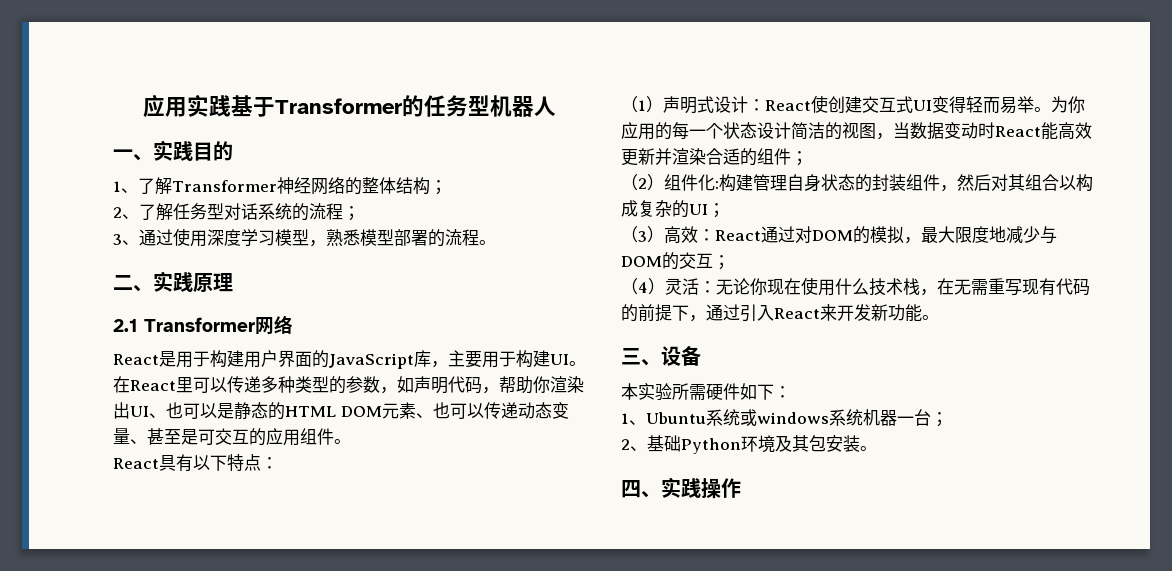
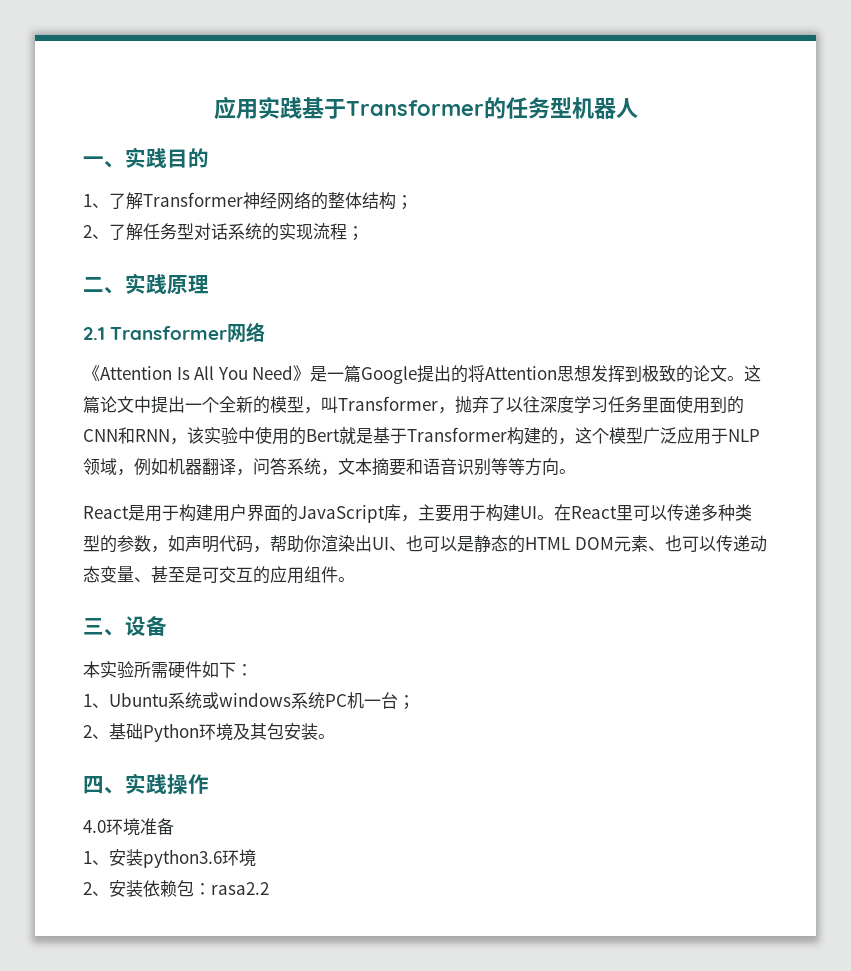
- 2、了解任务型对话系统的流程；
+ 2、了解任务型对话系统的实现流程；
- 3、通过使用深度学习模型，熟悉模型部署的流程。
+ 《Attention Is All You Need》是一篇Google提出的将Attention思想发挥到极致的论文。这篇论文中提出一个全新的模型，叫Transformer，抛弃了以往深度学习任务里面使用到的CNN和RNN，该实验中使用的Bert就是基于Transformer构建的，这个模型广泛应用于NLP领域，例如机器翻译，问答系统，文本摘要和语音识别等等方向。
- React具有以下特点：
- （1）声明式设计：React使创建交互式UI变得轻而易举。为你应用的每一个状态设计简洁的视图，当数据变动时React能高效更新并渲染合适的组件；
- （2）组件化:构建管理自身状态的封装组件，然后对其组合以构成复杂的UI；
- （3）高效：React通过对DOM的模拟，最大限度地减少与DOM的交互；
- （4）灵活：无论你现在使用什么技术栈，在无需重写现有代码的前提下，通过引入React来开发新功能。
- 1、Ubuntu系统或windows系统机器一台；
+ 1、Ubuntu系统或windows系统PC机一台；
+ 4.0环境准备
+ 1、安装python3.6环境
+ 2、安装依赖包：rasa2.2

